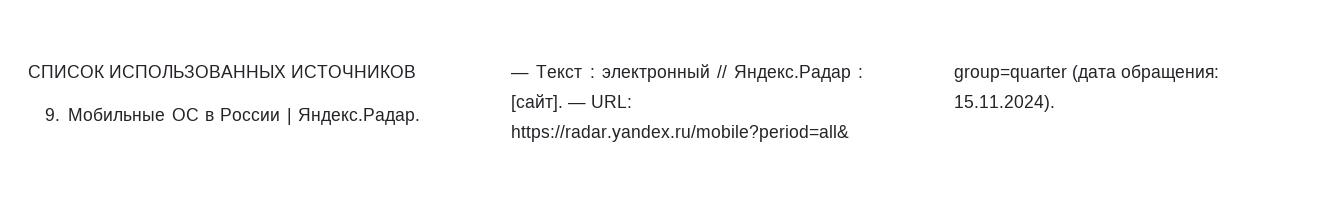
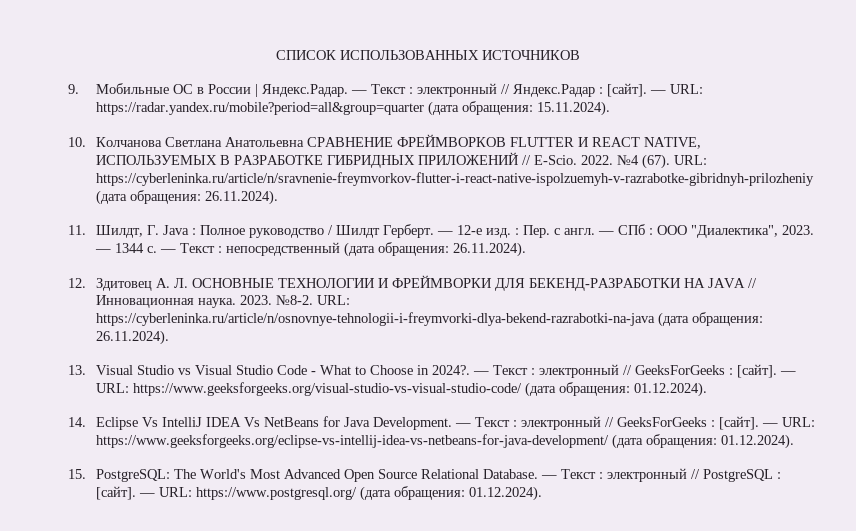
+ 10. Колчанова Светлана Анатольевна СРАВНЕНИЕ ФРЕЙМВОРКОВ FLUTTER И REACT NATIVE, ИСПОЛЬЗУЕМЫХ В РАЗРАБОТКЕ ГИБРИДНЫХ ПРИЛОЖЕНИЙ // E-Scio. 2022. №4 (67). URL: https://cyberleninka.ru/article/n/sravnenie-freymvorkov-flutter-i-react-native-ispolzuemyh-v-razrabotke-gibridnyh-prilozheniy (дата обращения: 26.11.2024).
+ 11. Шилдт, Г. Java : Полное руководство / Шилдт Герберт. — 12-е изд. : Пер. с англ. — СПб : ООО "Диалектика", 2023. — 1344 c. — Текст : непосредственный (дата обращения: 26.11.2024).
+ 12. Здитовец А. Л. ОСНОВНЫЕ ТЕХНОЛОГИИ И ФРЕЙМВОРКИ ДЛЯ БЕКЕНД-РАЗРАБОТКИ НА JAVA // Инновационная наука. 2023. №8-2. URL: https://cyberleninka.ru/article/n/osnovnye-tehnologii-i-freymvorki-dlya-bekend-razrabotki-na-java (дата обращения: 26.11.2024).
+ 13. Visual Studio vs Visual Studio Code - What to Choose in 2024?. — Текст : электронный // GeeksForGeeks : [сайт]. — URL: https://www.geeksforgeeks.org/visual-studio-vs-visual-studio-code/ (дата обращения: 01.12.2024).
+ 14. Eclipse Vs IntelliJ IDEA Vs NetBeans for Java Development. — Текст : электронный // GeeksForGeeks : [сайт]. — URL: https://www.geeksforgeeks.org/eclipse-vs-intellij-idea-vs-netbeans-for-java-development/ (дата обращения: 01.12.2024).
+ 15. PostgreSQL: The World's Most Advanced Open Source Relational Database. — Текст : электронный // PostgreSQL : [сайт]. — URL: https://www.postgresql.org/ (дата обращения: 01.12.2024).

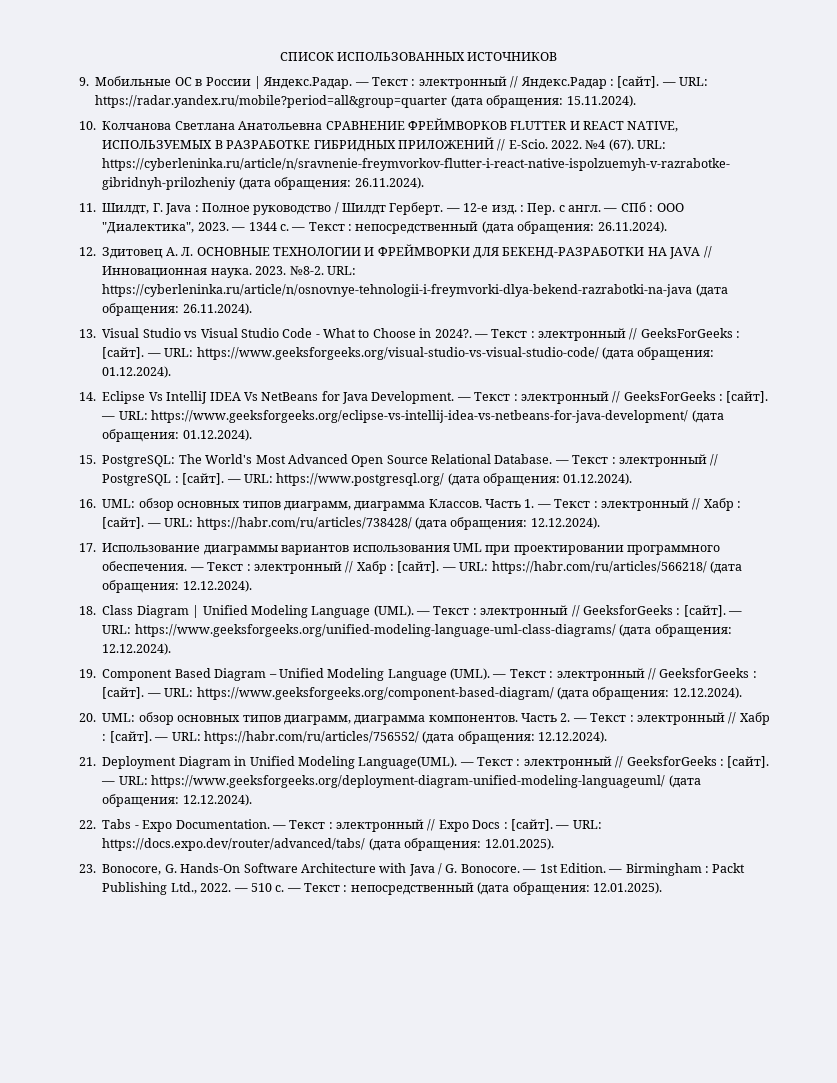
+ 16. UML: обзор основных типов диаграмм, диаграмма Классов. Часть 1. — Текст : электронный // Хабр : [сайт]. — URL: https://habr.com/ru/articles/738428/ (дата обращения: 12.12.2024).
+ 17. Использование диаграммы вариантов использования UML при проектировании программного обеспечения. — Текст : электронный // Хабр : [сайт]. — URL: https://habr.com/ru/articles/566218/ (дата обращения: 12.12.2024).
+ 18. Class Diagram | Unified Modeling Language (UML). — Текст : электронный // GeeksforGeeks : [сайт]. — URL: https://www.geeksforgeeks.org/unified-modeling-language-uml-class-diagrams/ (дата обращения: 12.12.2024).
+ 19. Component Based Diagram – Unified Modeling Language (UML). — Текст : электронный // GeeksforGeeks : [сайт]. — URL: https://www.geeksforgeeks.org/component-based-diagram/ (дата обращения: 12.12.2024).
+ 20. UML: обзор основных типов диаграмм, диаграмма компонентов. Часть 2. — Текст : электронный // Хабр : [сайт]. — URL: https://habr.com/ru/articles/756552/ (дата обращения: 12.12.2024).
+ 21. Deployment Diagram in Unified Modeling Language(UML). — Текст : электронный // GeeksforGeeks : [сайт]. — URL: https://www.geeksforgeeks.org/deployment-diagram-unified-modeling-languageuml/ (дата обращения: 12.12.2024).
+ 22. Tabs - Expo Documentation. — Текст : электронный // Expo Docs : [сайт]. — URL: https://docs.expo.dev/router/advanced/tabs/ (дата обращения: 12.01.2025).
+ 23. Bonocore, G. Hands-On Software Architecture with Java / G. Bonocore. — 1st Edition. — Birmingham : Packt Publishing Ltd., 2022. — 510 c. — Текст : непосредственный (дата обращения: 12.01.2025).

